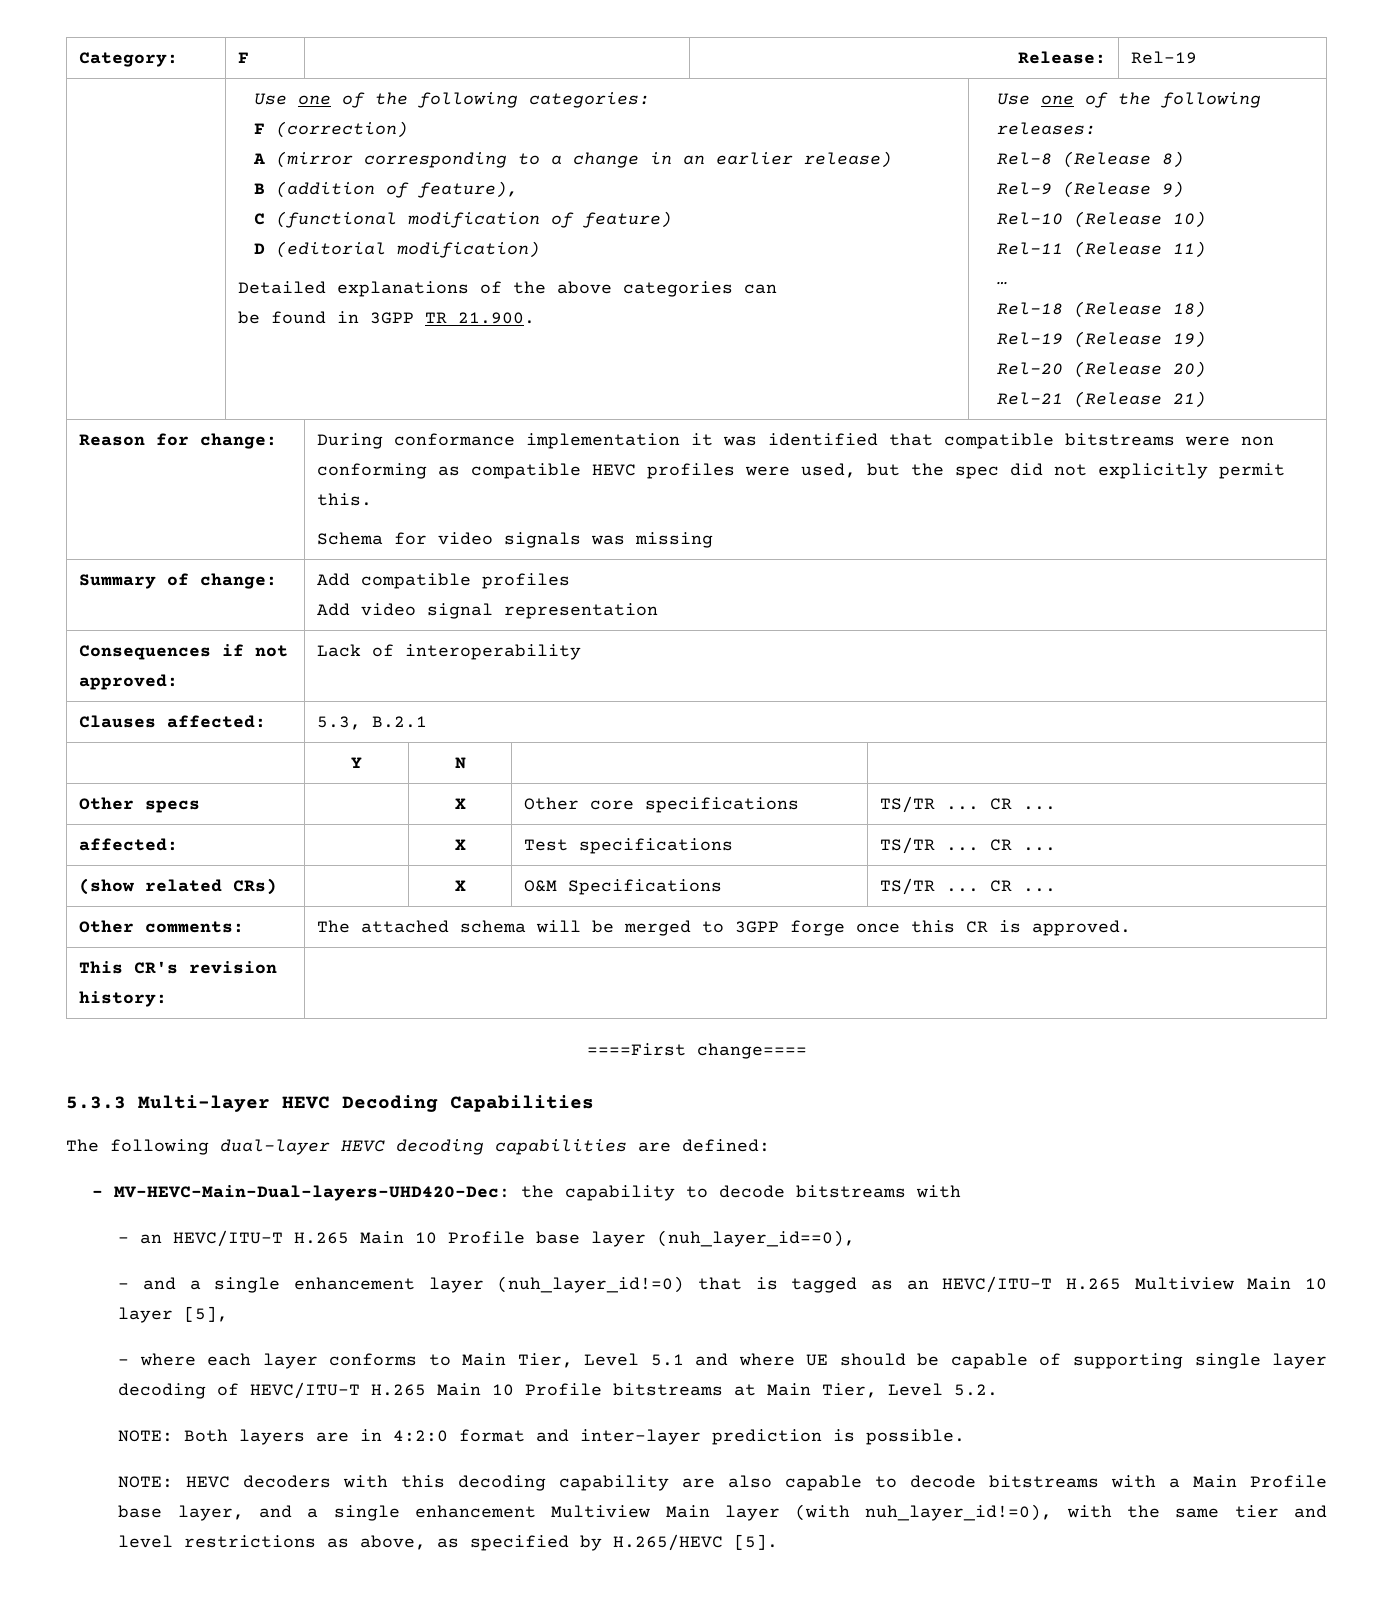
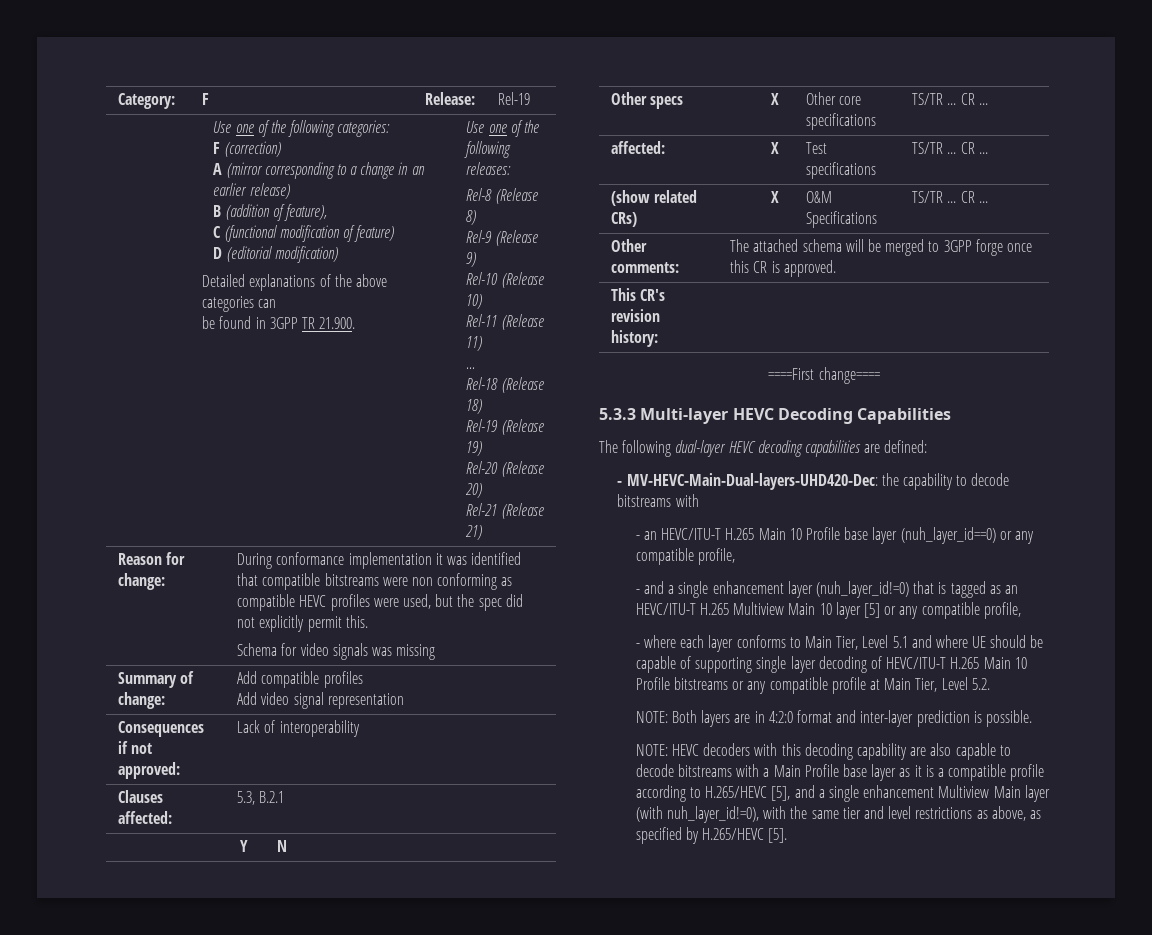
- - an HEVC/ITU-T H.265 Main 10 Profile base layer (nuh_layer_id==0),
+ - an HEVC/ITU-T H.265 Main 10 Profile base layer (nuh_layer_id==0) or any compatible profile,
- - and a single enhancement layer (nuh_layer_id!=0) that is tagged as an HEVC/ITU-T H.265 Multiview Main 10 layer [5],
+ - and a single enhancement layer (nuh_layer_id!=0) that is tagged as an HEVC/ITU-T H.265 Multiview Main 10 layer [5] or any compatible profile,
- - where each layer conforms to Main Tier, Level 5.1 and where UE should be capable of supporting single layer decoding of HEVC/ITU-T H.265 Main 10 Profile bitstreams at Main Tier, Level 5.2.
+ - where each layer conforms to Main Tier, Level 5.1 and where UE should be capable of supporting single layer decoding of HEVC/ITU-T H.265 Main 10 Profile bitstreams or any compatible profile at Main Tier, Level 5.2.
- NOTE: HEVC decoders with this decoding capability are also capable to decode bitstreams with a Main Profile base layer, and a single enhancement Multiview Main layer (with nuh_layer_id!=0), with the same tier and level restrictions as above, as specified by H.265/HEVC [5].
+ NOTE: HEVC decoders with this decoding capability are also capable to decode bitstreams with a Main Profile base layer as it is a compatible profile according to H.265/HEVC [5], and a single enhancement Multiview Main layer (with nuh_layer_id!=0), with the same tier and level restrictions as above, as specified by H.265/HEVC [5].

